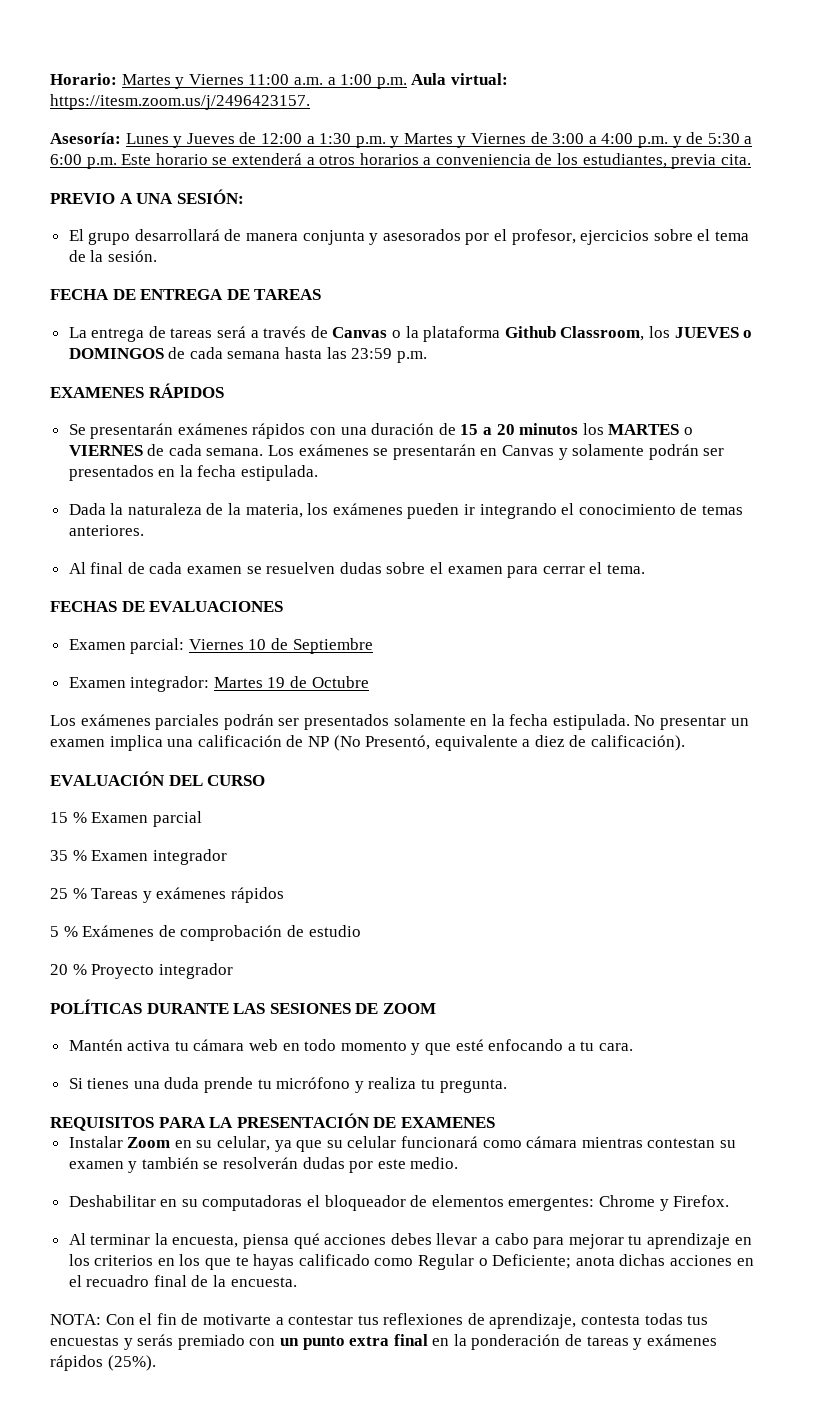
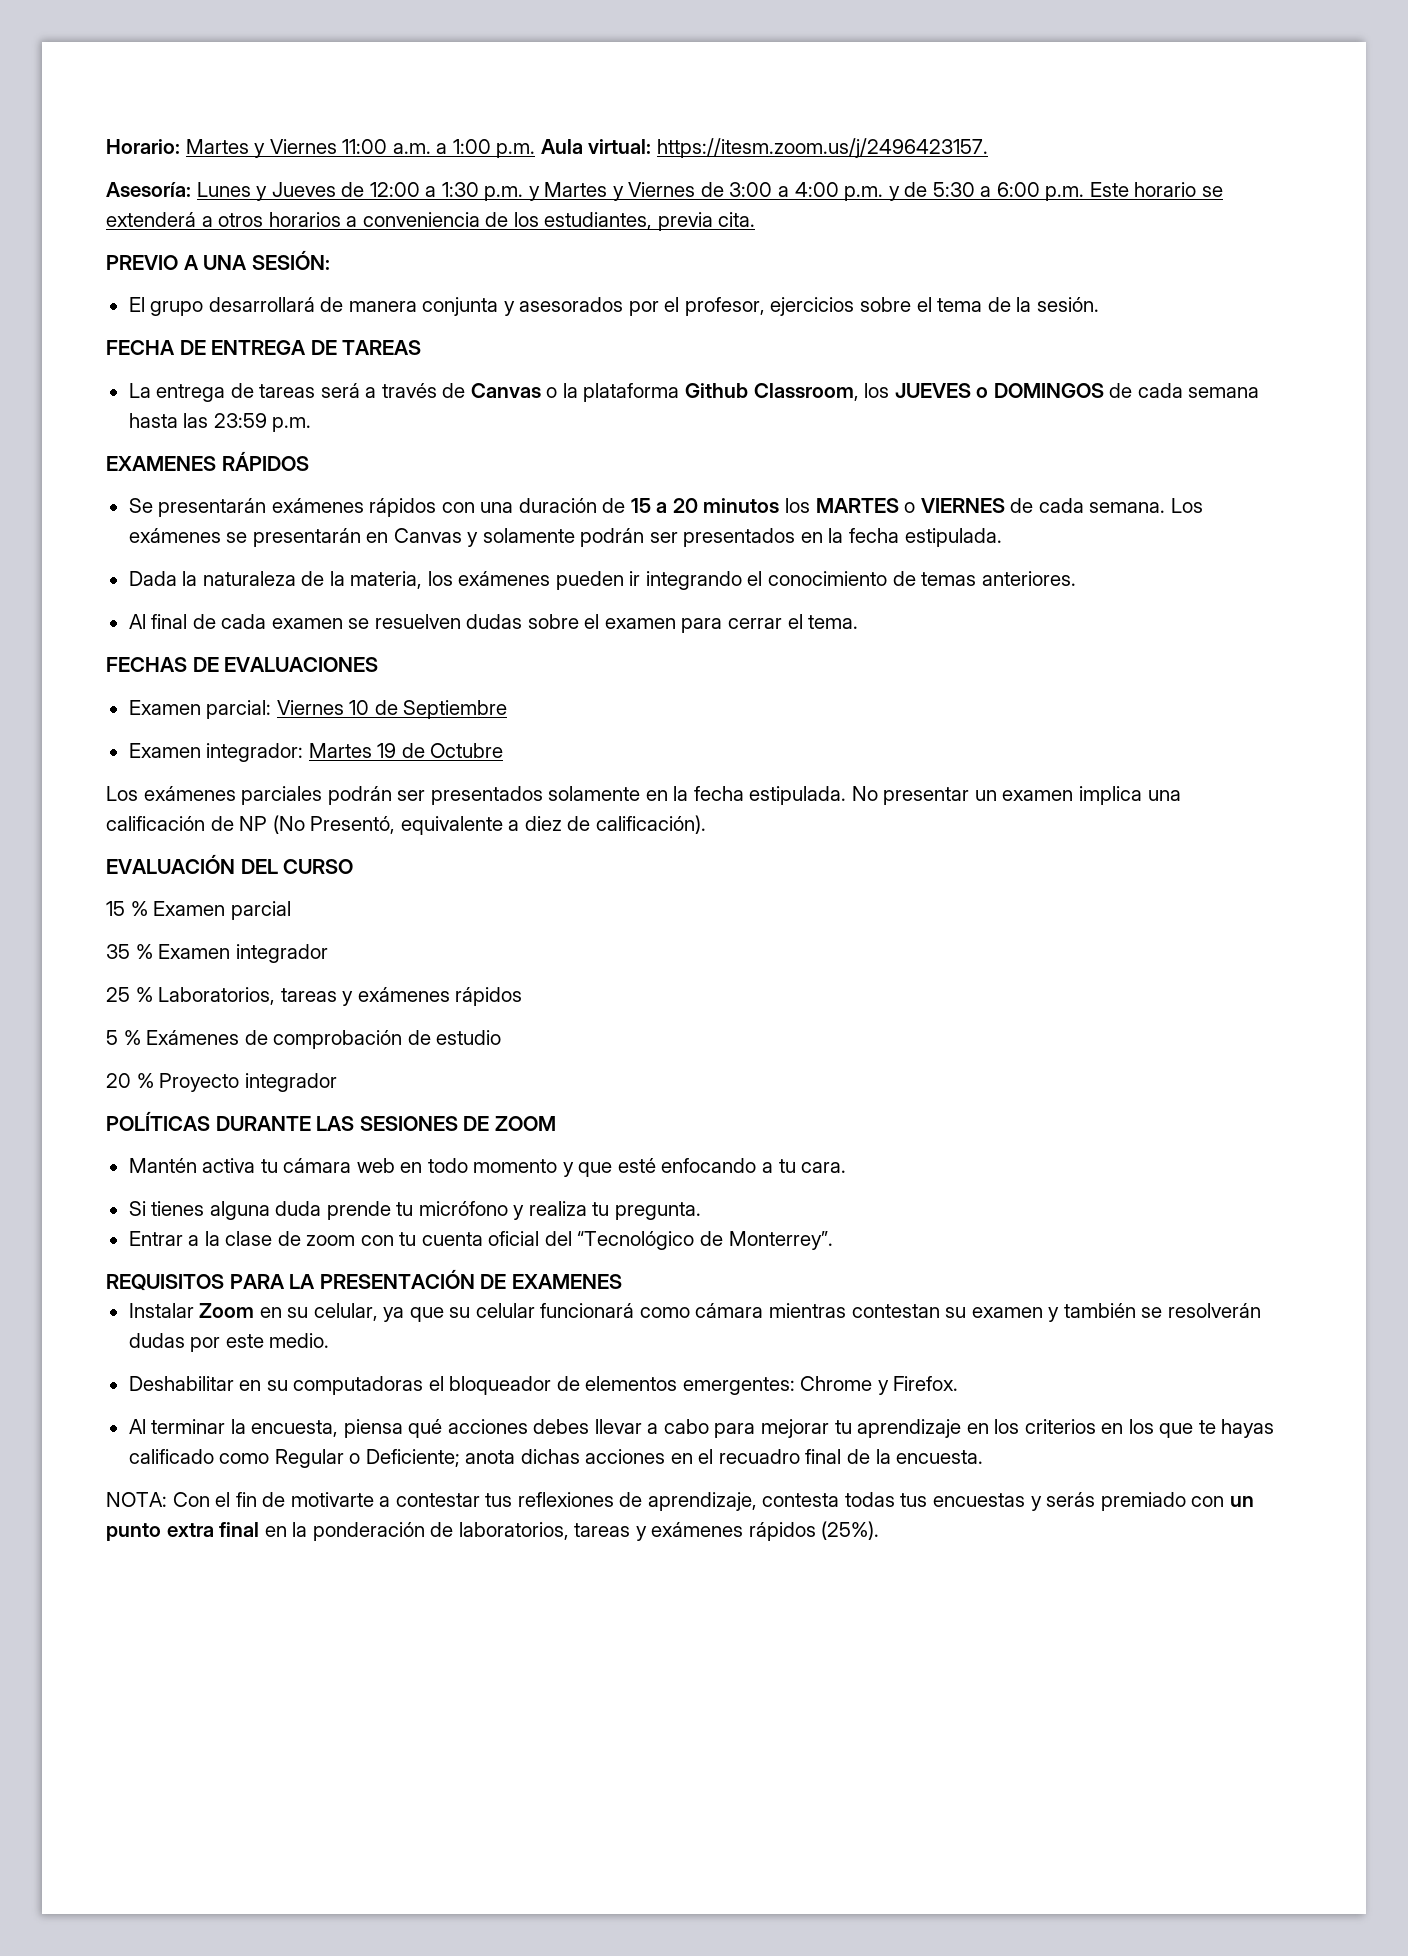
- 25 % Tareas y exámenes rápidos
+ 25 % Laboratorios, tareas y exámenes rápidos
- Si tienes una duda prende tu micrófono y realiza tu pregunta.
+ Si tienes alguna duda prende tu micrófono y realiza tu pregunta.
+ Entrar a la clase de zoom con tu cuenta oficial del “Tecnológico de Monterrey”.
- NOTA: Con el fin de motivarte a contestar tus reflexiones de aprendizaje, contesta todas tus encuestas y serás premiado con un punto extra final en la ponderación de tareas y exámenes rápidos (25%).
+ NOTA: Con el fin de motivarte a contestar tus reflexiones de aprendizaje, contesta todas tus encuestas y serás premiado con un punto extra final en la ponderación de laboratorios, tareas y exámenes rápidos (25%).

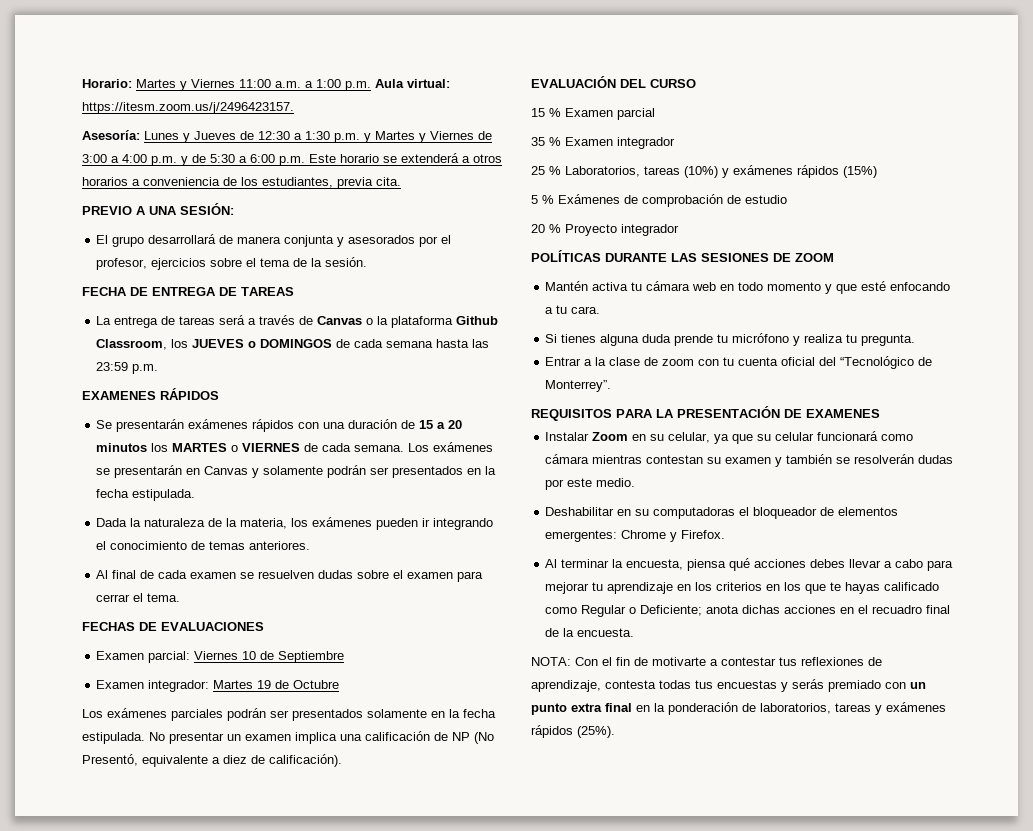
- Asesoría: Lunes y Jueves de 12:00 a 1:30 p.m. y Martes y Viernes de 3:00 a 4:00 p.m. y de 5:30 a 6:00 p.m. Este horario se extenderá a otros horarios a conveniencia de los estudiantes, previa cita.
+ Asesoría: Lunes y Jueves de 12:30 a 1:30 p.m. y Martes y Viernes de 3:00 a 4:00 p.m. y de 5:30 a 6:00 p.m. Este horario se extenderá a otros horarios a conveniencia de los estudiantes, previa cita.
- 25 % Laboratorios, tareas y exámenes rápidos
+ 25 % Laboratorios, tareas (10%) y exámenes rápidos (15%)

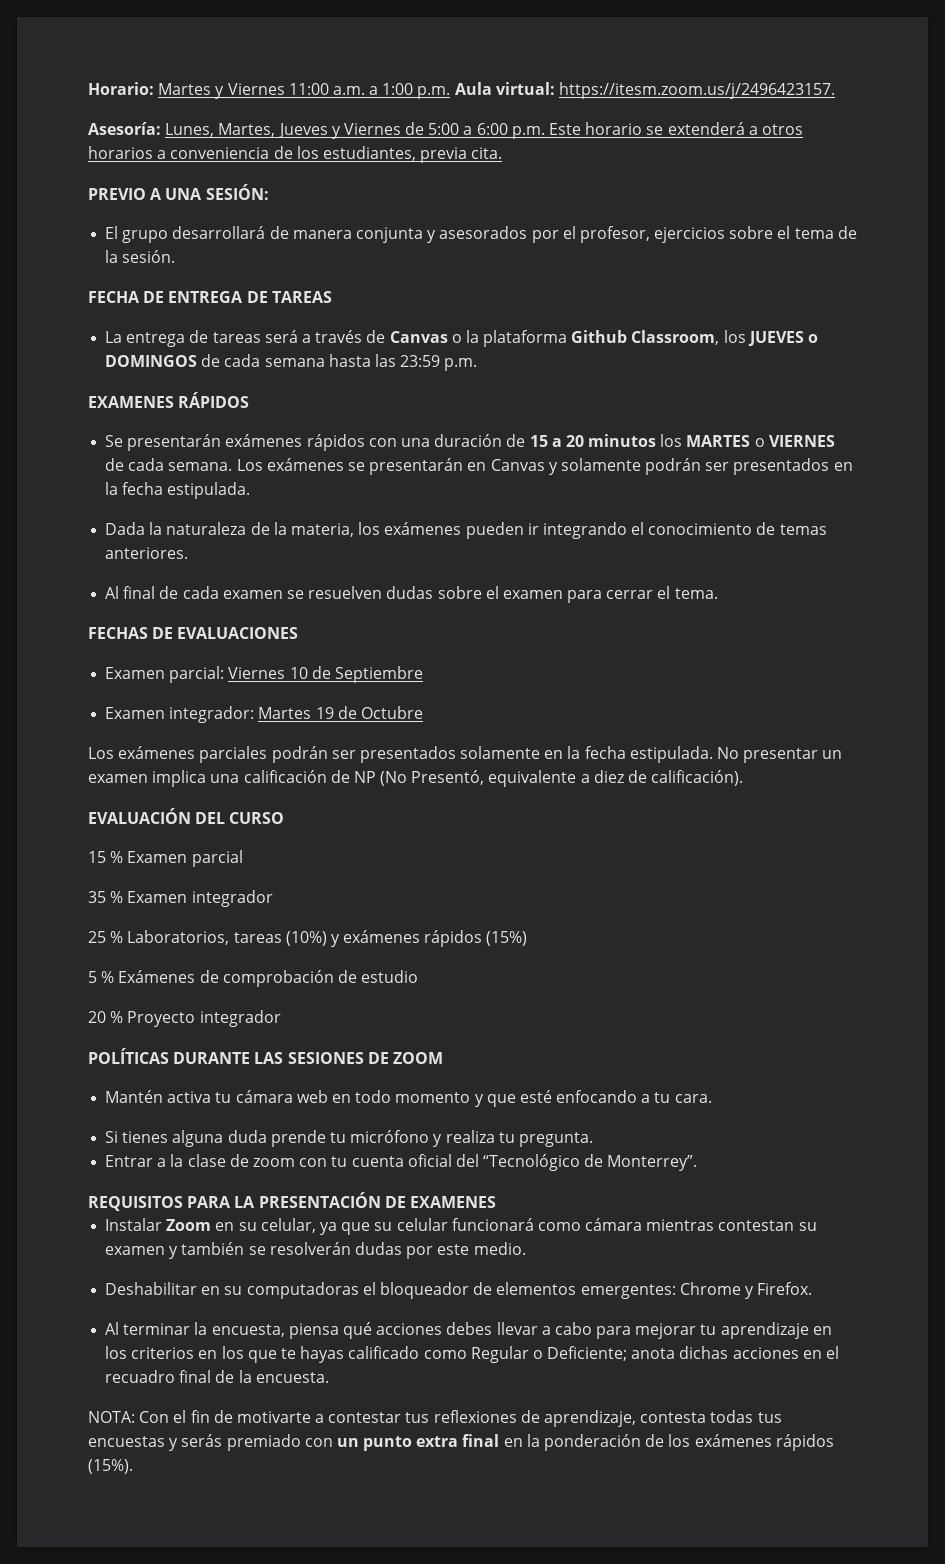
- Asesoría: Lunes y Jueves de 12:30 a 1:30 p.m. y Martes y Viernes de 3:00 a 4:00 p.m. y de 5:30 a 6:00 p.m. Este horario se extenderá a otros horarios a conveniencia de los estudiantes, previa cita.
+ Asesoría: Lunes, Martes, Jueves y Viernes de 5:00 a 6:00 p.m. Este horario se extenderá a otros horarios a conveniencia de los estudiantes, previa cita.
- NOTA: Con el fin de motivarte a contestar tus reflexiones de aprendizaje, contesta todas tus encuestas y serás premiado con un punto extra final en la ponderación de laboratorios, tareas y exámenes rápidos (25%).
+ NOTA: Con el fin de motivarte a contestar tus reflexiones de aprendizaje, contesta todas tus encuestas y serás premiado con un punto extra final en la ponderación de los exámenes rápidos (15%).

